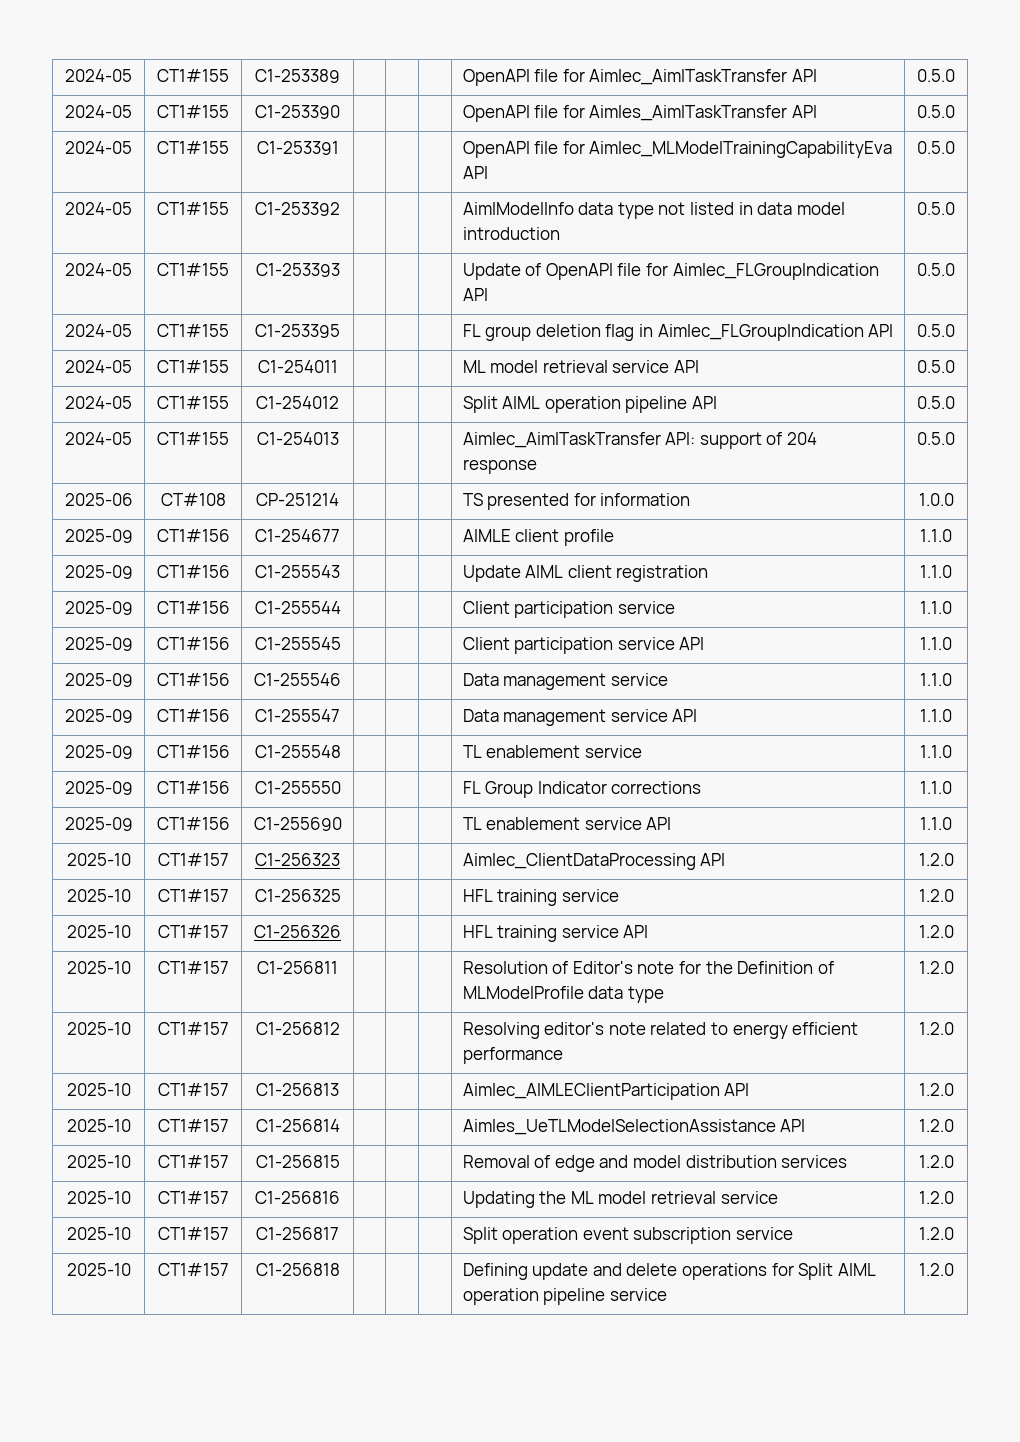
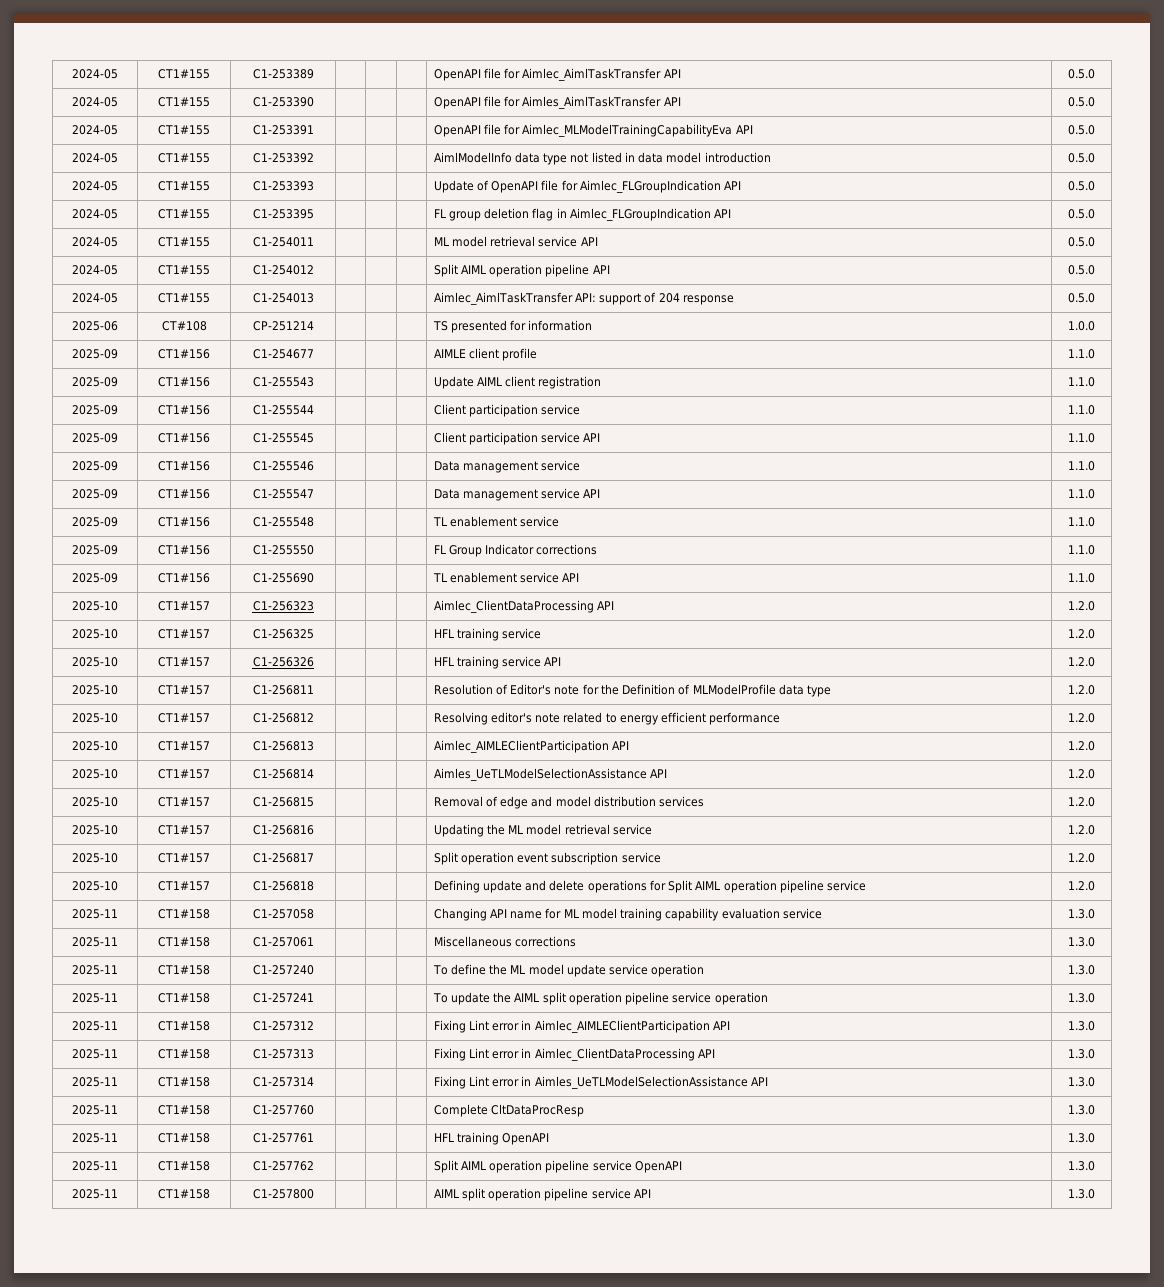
+ 2025-11 | CT1#158 | C1-257058 | | | | Changing API name for ML model training capability evaluation service | 1.3.0
+ 2025-11 | CT1#158 | C1-257061 | | | | Miscellaneous corrections | 1.3.0
+ 2025-11 | CT1#158 | C1-257240 | | | | To define the ML model update service operation | 1.3.0
+ 2025-11 | CT1#158 | C1-257241 | | | | To update the AIML split operation pipeline service operation | 1.3.0
+ 2025-11 | CT1#158 | C1-257312 | | | | Fixing Lint error in Aimlec_AIMLEClientParticipation API | 1.3.0
+ 2025-11 | CT1#158 | C1-257313 | | | | Fixing Lint error in Aimlec_ClientDataProcessing API | 1.3.0
+ 2025-11 | CT1#158 | C1-257314 | | | | Fixing Lint error in Aimles_UeTLModelSelectionAssistance API | 1.3.0
+ 2025-11 | CT1#158 | C1-257760 | | | | Complete CltDataProcResp | 1.3.0
+ 2025-11 | CT1#158 | C1-257761 | | | | HFL training OpenAPI | 1.3.0
+ 2025-11 | CT1#158 | C1-257762 | | | | Split AIML operation pipeline service OpenAPI | 1.3.0
+ 2025-11 | CT1#158 | C1-257800 | | | | AIML split operation pipeline service API | 1.3.0

